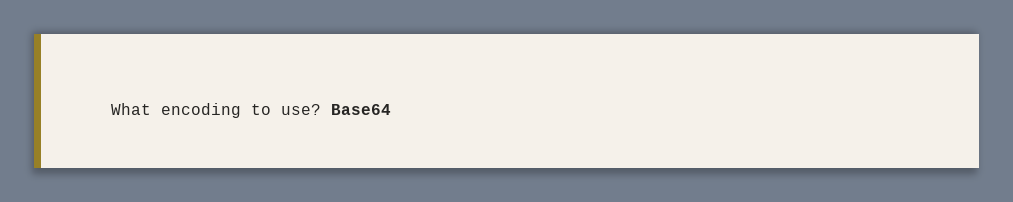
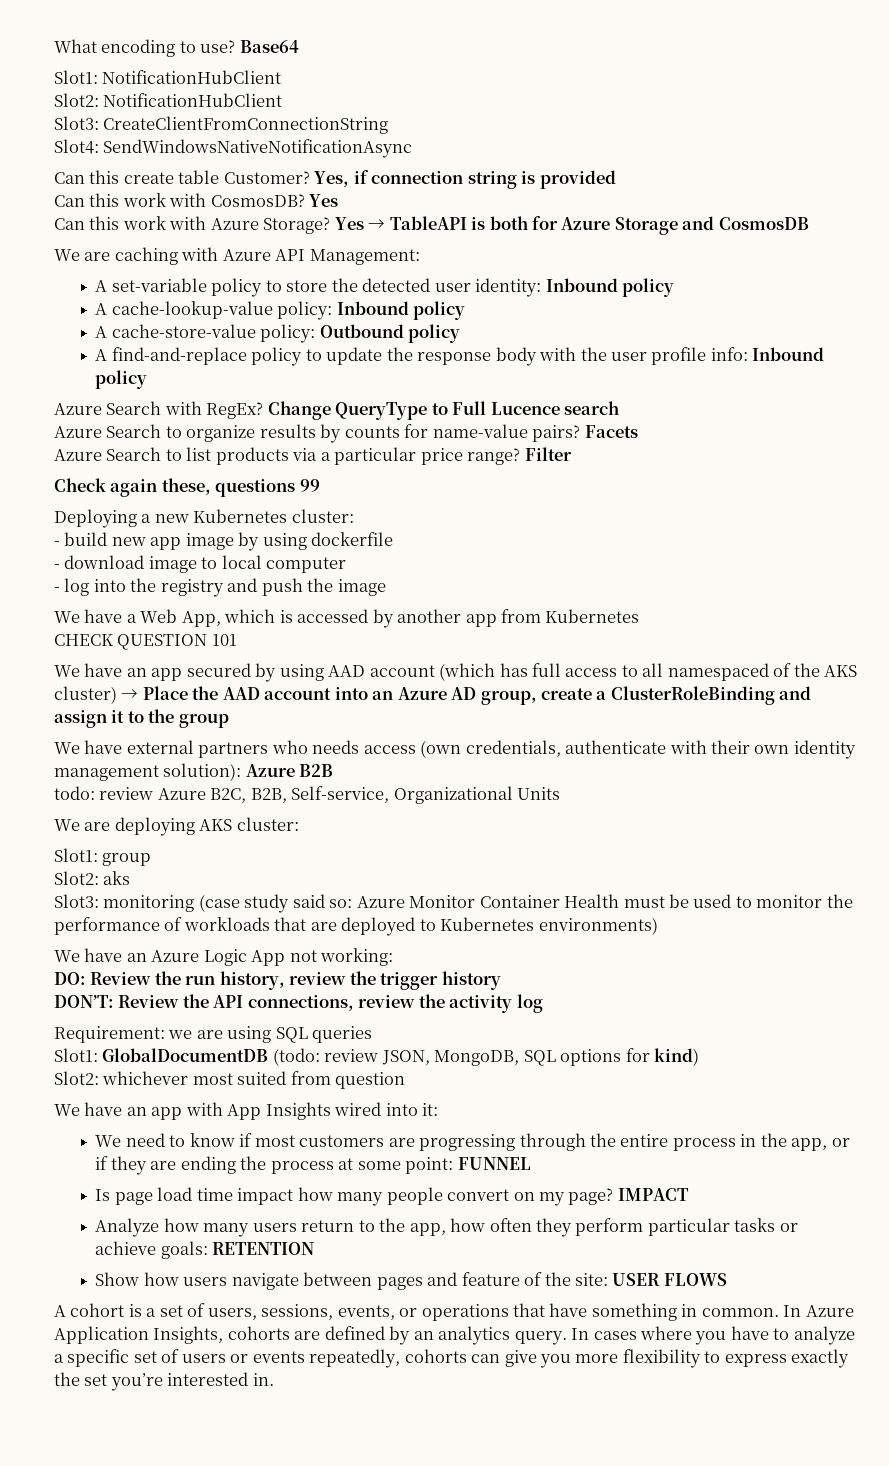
+ Slot1: NotificationHubClient
+ Slot2: NotificationHubClient
+ Slot3: CreateClientFromConnectionString
+ Slot4: SendWindowsNativeNotificationAsync
+ Can this create table Customer? Yes, if connection string is provided
+ Can this work with CosmosDB? Yes
+ Can this work with Azure Storage? Yes → TableAPI is both for Azure Storage and CosmosDB
+ We are caching with Azure API Management:
+ A set-variable policy to store the detected user identity: Inbound policy
+ A cache-lookup-value policy: Inbound policy
+ A cache-store-value policy: Outbound policy
+ A find-and-replace policy to update the response body with the user profile info: Inbound policy
+ Azure Search with RegEx? Change QueryType to Full Lucence search
+ Azure Search to organize results by counts for name-value pairs? Facets
+ Azure Search to list products via a particular price range? Filter
+ Check again these, questions 99
+ Deploying a new Kubernetes cluster:
+ - build new app image by using dockerfile
+ - download image to local computer
+ - log into the registry and push the image
+ We have a Web App, which is accessed by another app from Kubernetes
+ CHECK QUESTION 101
+ We have an app secured by using AAD account (which has full access to all namespaced of the AKS cluster) → Place the AAD account into an Azure AD group, create a ClusterRoleBinding and assign it to the group
+ We have external partners who needs access (own credentials, authenticate with their own identity management solution): Azure B2B
+ todo: review Azure B2C, B2B, Self-service, Organizational Units
+ We are deploying AKS cluster:
+ Slot1: group
+ Slot2: aks
+ Slot3: monitoring (case study said so: Azure Monitor Container Health must be used to monitor the performance of workloads that are deployed to Kubernetes environments)
+ We have an Azure Logic App not working:
+ DO: Review the run history, review the trigger history
+ DON’T: Review the API connections, review the activity log
+ Requirement: we are using SQL queries
+ Slot1: GlobalDocumentDB (todo: review JSON, MongoDB, SQL options for kind)
+ Slot2: whichever most suited from question
+ We have an app with App Insights wired into it:
+ We need to know if most customers are progressing through the entire process in the app, or if they are ending the process at some point: FUNNEL
+ Is page load time impact how many people convert on my page? IMPACT
+ Analyze how many users return to the app, how often they perform particular tasks or achieve goals: RETENTION
+ Show how users navigate between pages and feature of the site: USER FLOWS
+ A cohort is a set of users, sessions, events, or operations that have something in common. In Azure Application Insights, cohorts are defined by an analytics query. In cases where you have to analyze a specific set of users or events repeatedly, cohorts can give you more flexibility to express exactly the set you’re interested in.

